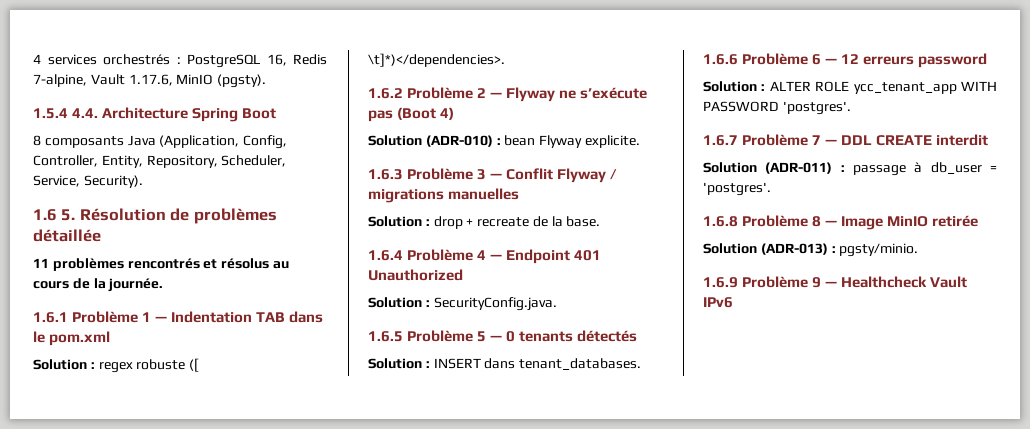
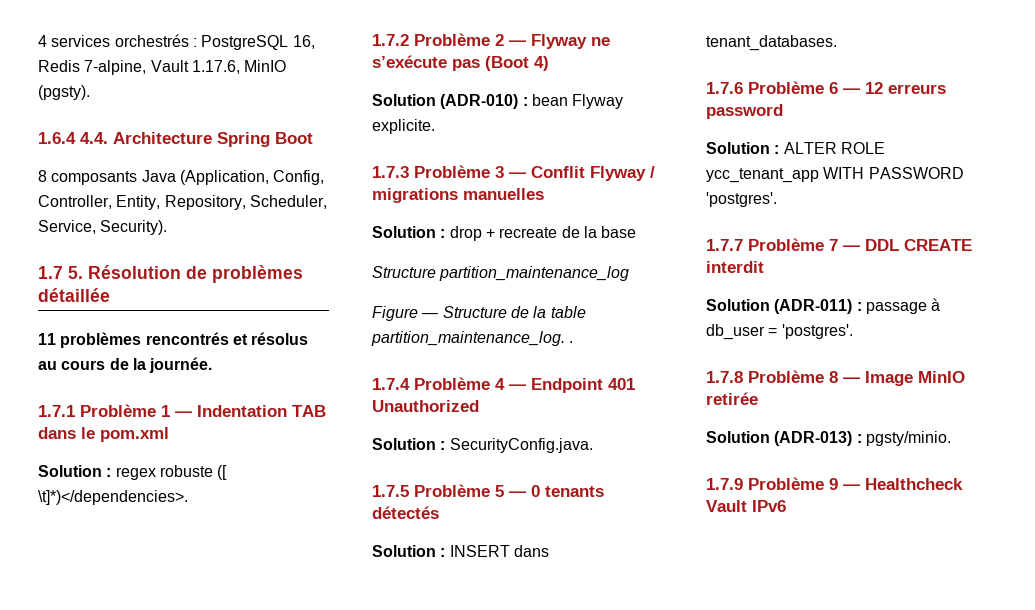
- 1.5.4 4.4. Architecture Spring Boot
+ 1.6.4 4.4. Architecture Spring Boot
- 1.6 5. Résolution de problèmes détaillée
+ 1.7 5. Résolution de problèmes détaillée
- 1.6.1 Problème 1 — Indentation TAB dans le pom.xml
+ 1.7.1 Problème 1 — Indentation TAB dans le pom.xml
- 1.6.2 Problème 2 — Flyway ne s’exécute pas (Boot 4)
+ 1.7.2 Problème 2 — Flyway ne s’exécute pas (Boot 4)
- 1.6.3 Problème 3 — Conflit Flyway / migrations manuelles
+ 1.7.3 Problème 3 — Conflit Flyway / migrations manuelles
- Solution : drop + recreate de la base.
- 1.6.4 Problème 4 — Endpoint 401 Unauthorized
+ Solution : drop + recreate de la base
+ Structure partition_maintenance_log
+ Figure — Structure de la table partition_maintenance_log. .
+ 1.7.4 Problème 4 — Endpoint 401 Unauthorized
- 1.6.5 Problème 5 — 0 tenants détectés
+ 1.7.5 Problème 5 — 0 tenants détectés
- 1.6.6 Problème 6 — 12 erreurs password
+ 1.7.6 Problème 6 — 12 erreurs password
- 1.6.7 Problème 7 — DDL CREATE interdit
+ 1.7.7 Problème 7 — DDL CREATE interdit
- 1.6.8 Problème 8 — Image MinIO retirée
+ 1.7.8 Problème 8 — Image MinIO retirée
- 1.6.9 Problème 9 — Healthcheck Vault IPv6
+ 1.7.9 Problème 9 — Healthcheck Vault IPv6

